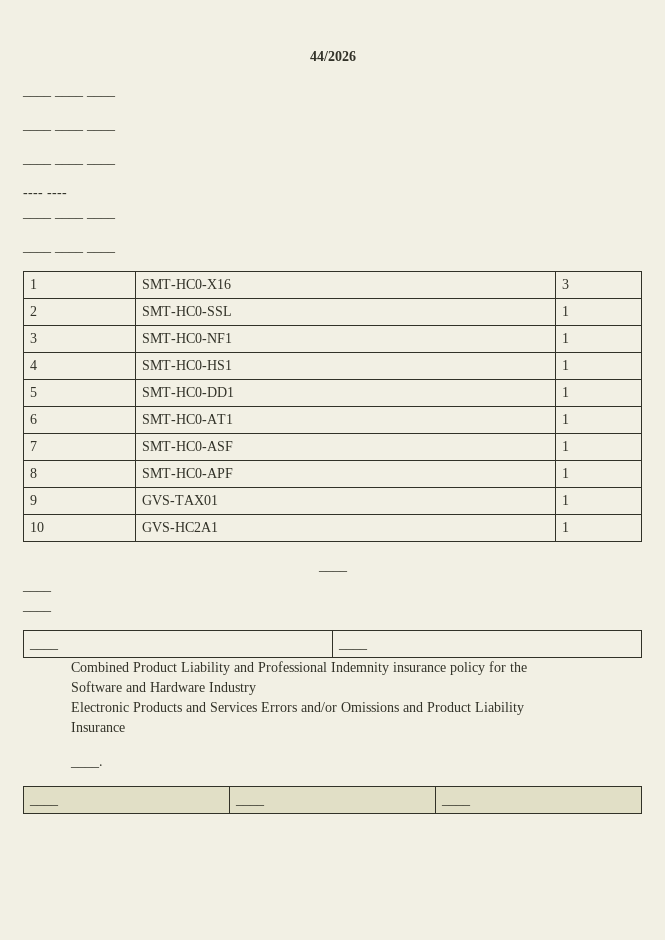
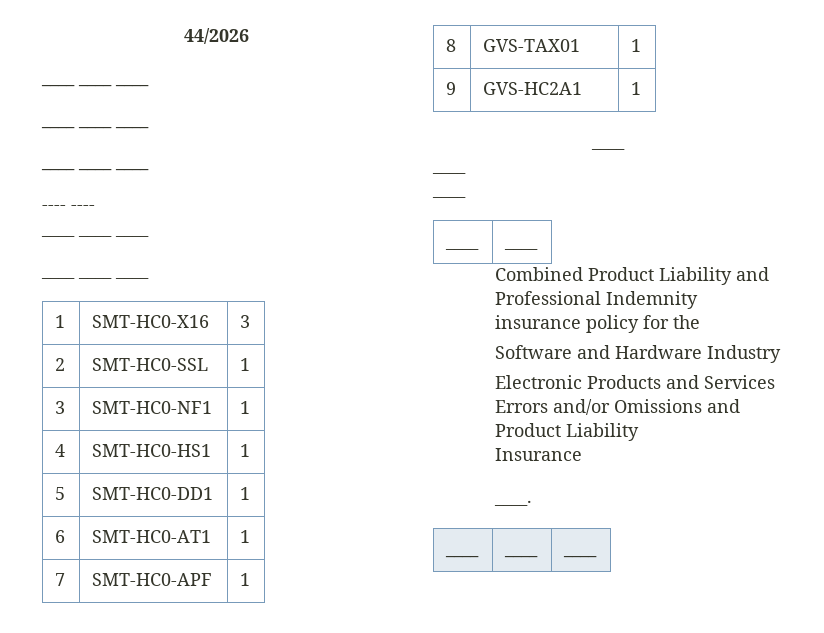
- 7 | SMT-HC0-ASF | 1
+ 7 | SMT-HC0-APF | 1
- 8 | SMT-HC0-APF | 1
+ 8 | GVS-TAX01 | 1
- 9 | GVS-TAX01 | 1
- 10 | GVS-HC2A1 | 1
+ 9 | GVS-HC2A1 | 1

